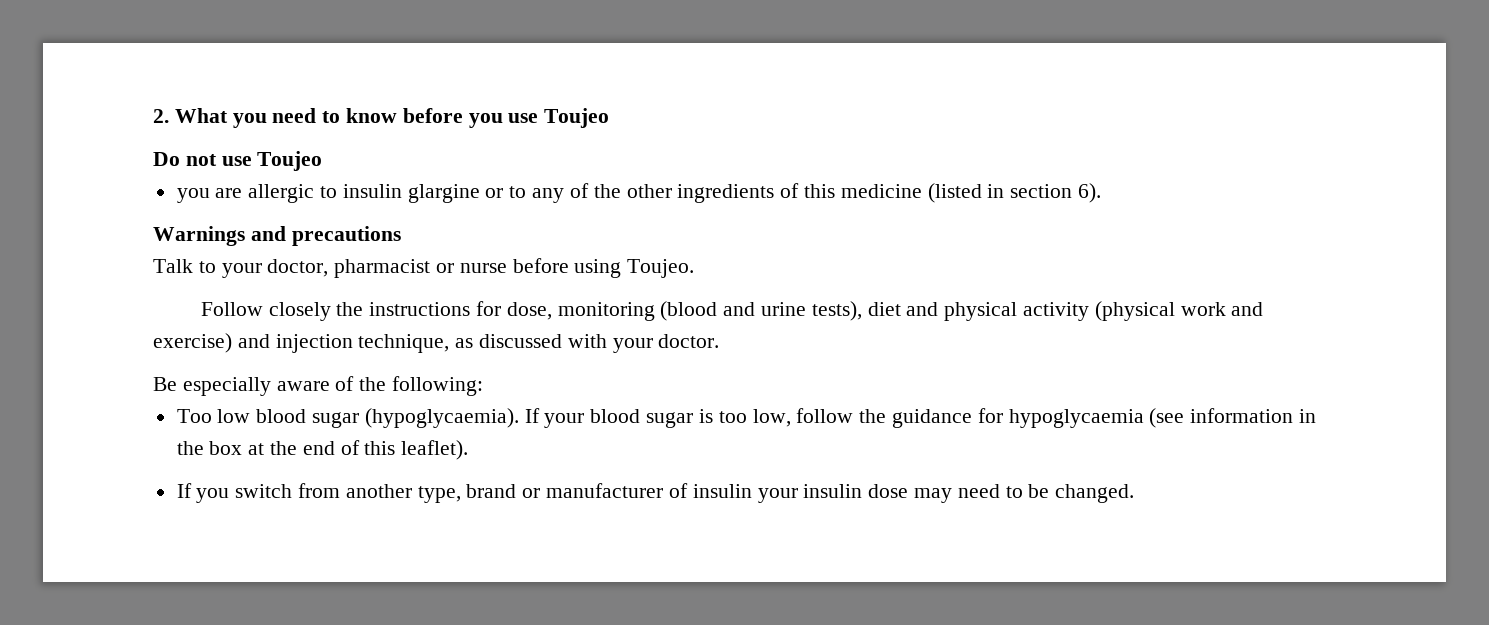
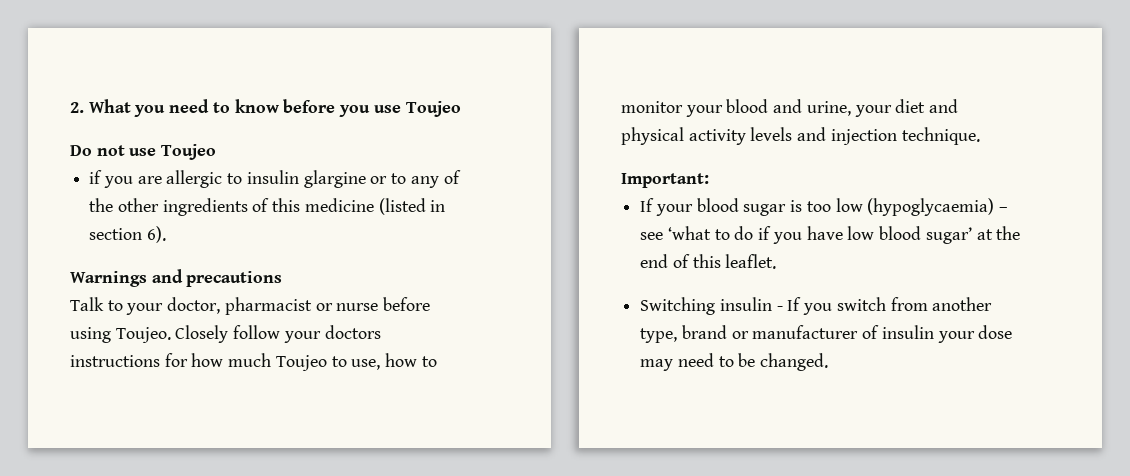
- you are allergic to insulin glargine or to any of the other ingredients of this medicine (listed in section 6).
+ if you are allergic to insulin glargine or to any of the other ingredients of this medicine (listed in section 6).
- Talk to your doctor, pharmacist or nurse before using Toujeo.
- Follow closely the instructions for dose, monitoring (blood and urine tests), diet and physical activity (physical work and exercise) and injection technique, as discussed with your doctor.
- Be especially aware of the following:
- Too low blood sugar (hypoglycaemia). If your blood sugar is too low, follow the guidance for hypoglycaemia (see information in the box at the end of this leaflet).
- If you switch from another type, brand or manufacturer of insulin your insulin dose may need to be changed.
+ Talk to your doctor, pharmacist or nurse before using Toujeo. Closely follow your doctors instructions for how much Toujeo to use, how to monitor your blood and urine, your diet and physical activity levels and injection technique.
+ Important:
+ If your blood sugar is too low (hypoglycaemia) – see ‘what to do if you have low blood sugar’ at the end of this leaflet.
+ Switching insulin - If you switch from another type, brand or manufacturer of insulin your dose may need to be changed.

